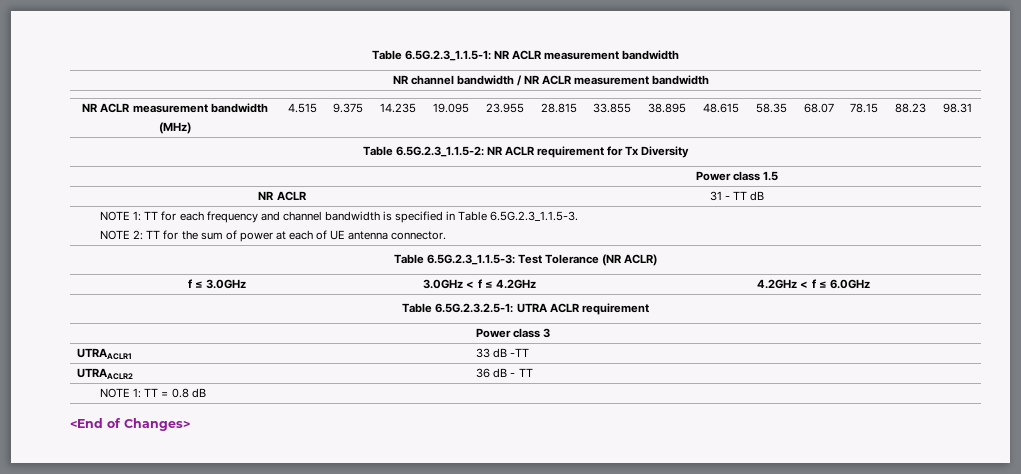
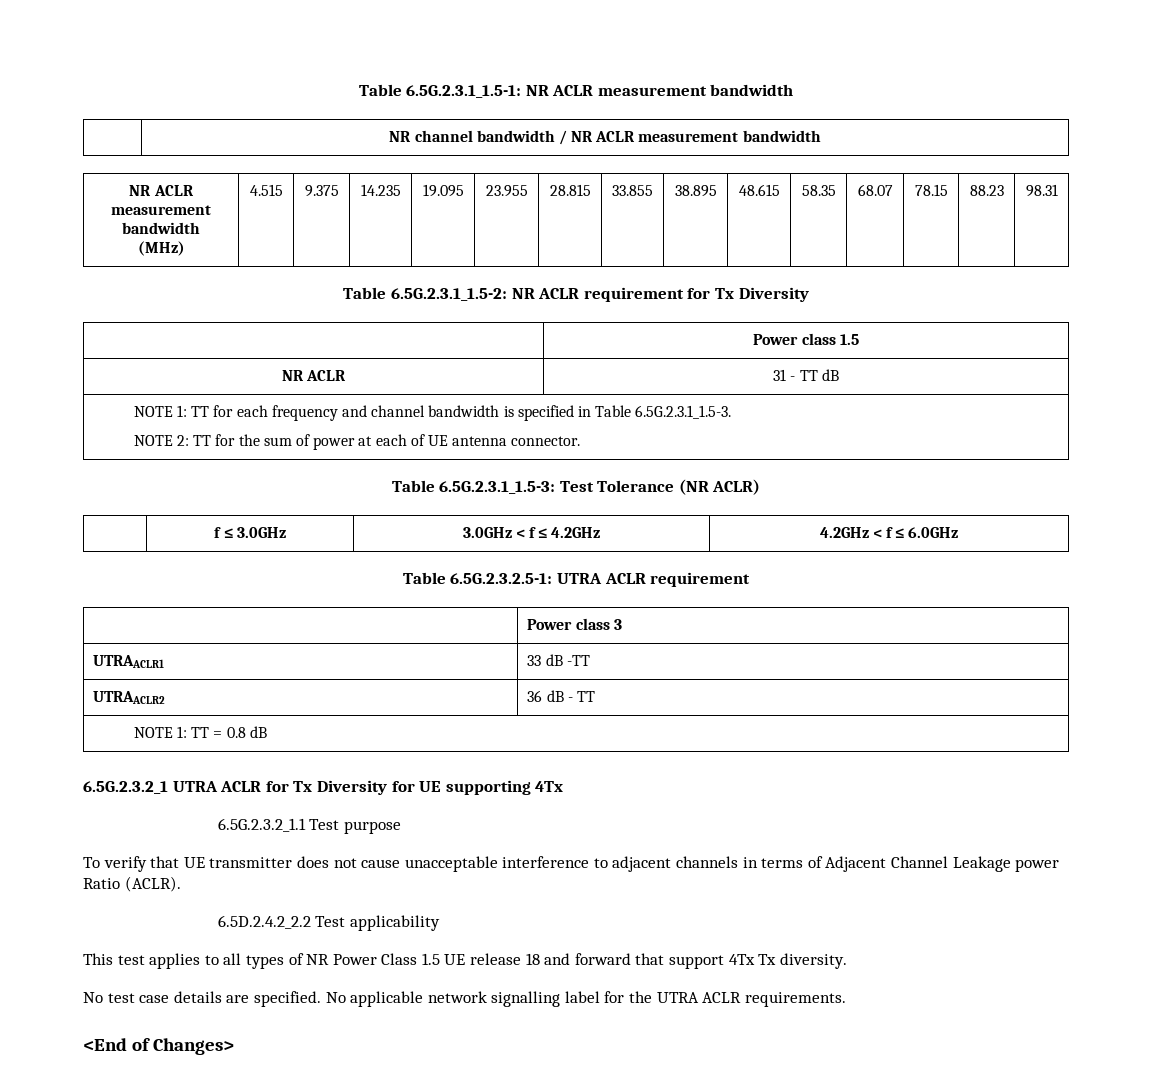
- Table 6.5G.2.3_1.1.5-1: NR ACLR measurement bandwidth
+ Table 6.5G.2.3.1_1.5-1: NR ACLR measurement bandwidth
- Table 6.5G.2.3_1.1.5-2: NR ACLR requirement for Tx Diversity
+ Table 6.5G.2.3.1_1.5-2: NR ACLR requirement for Tx Diversity
- NOTE 1: TT for each frequency and channel bandwidth is specified in Table 6.5G.2.3_1.1.5-3.
+ NOTE 1: TT for each frequency and channel bandwidth is specified in Table 6.5G.2.3.1_1.5-3.
- Table 6.5G.2.3_1.1.5-3: Test Tolerance (NR ACLR)
+ Table 6.5G.2.3.1_1.5-3: Test Tolerance (NR ACLR)
+ 6.5G.2.3.2_1 UTRA ACLR for Tx Diversity for UE supporting 4Tx
+ 6.5G.2.3.2_1.1 Test purpose
+ To verify that UE transmitter does not cause unacceptable interference to adjacent channels in terms of Adjacent Channel Leakage power Ratio (ACLR).
+ 6.5D.2.4.2_2.2 Test applicability
+ This test applies to all types of NR Power Class 1.5 UE release 18 and forward that support 4Tx Tx diversity.
+ No test case details are specified. No applicable network signalling label for the UTRA ACLR requirements.

